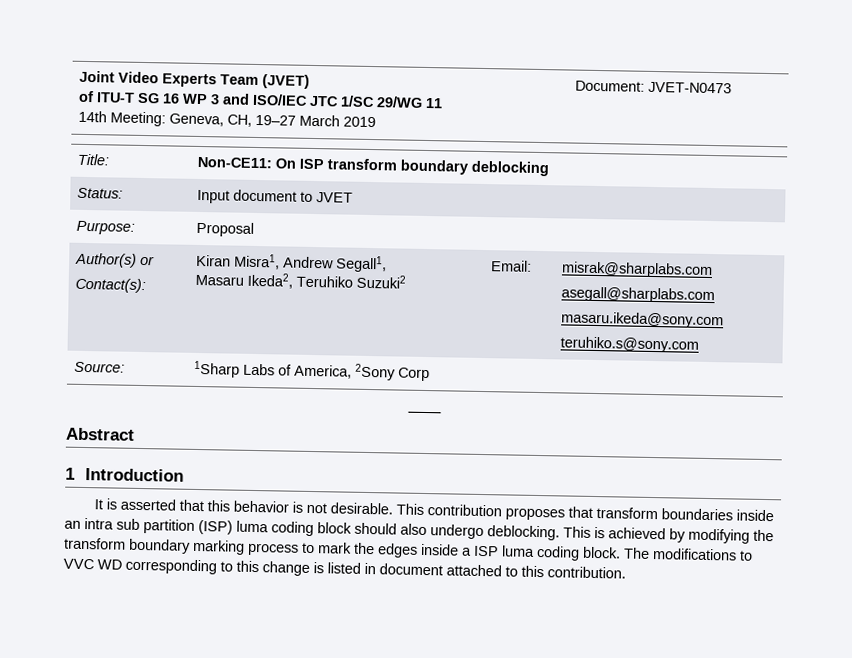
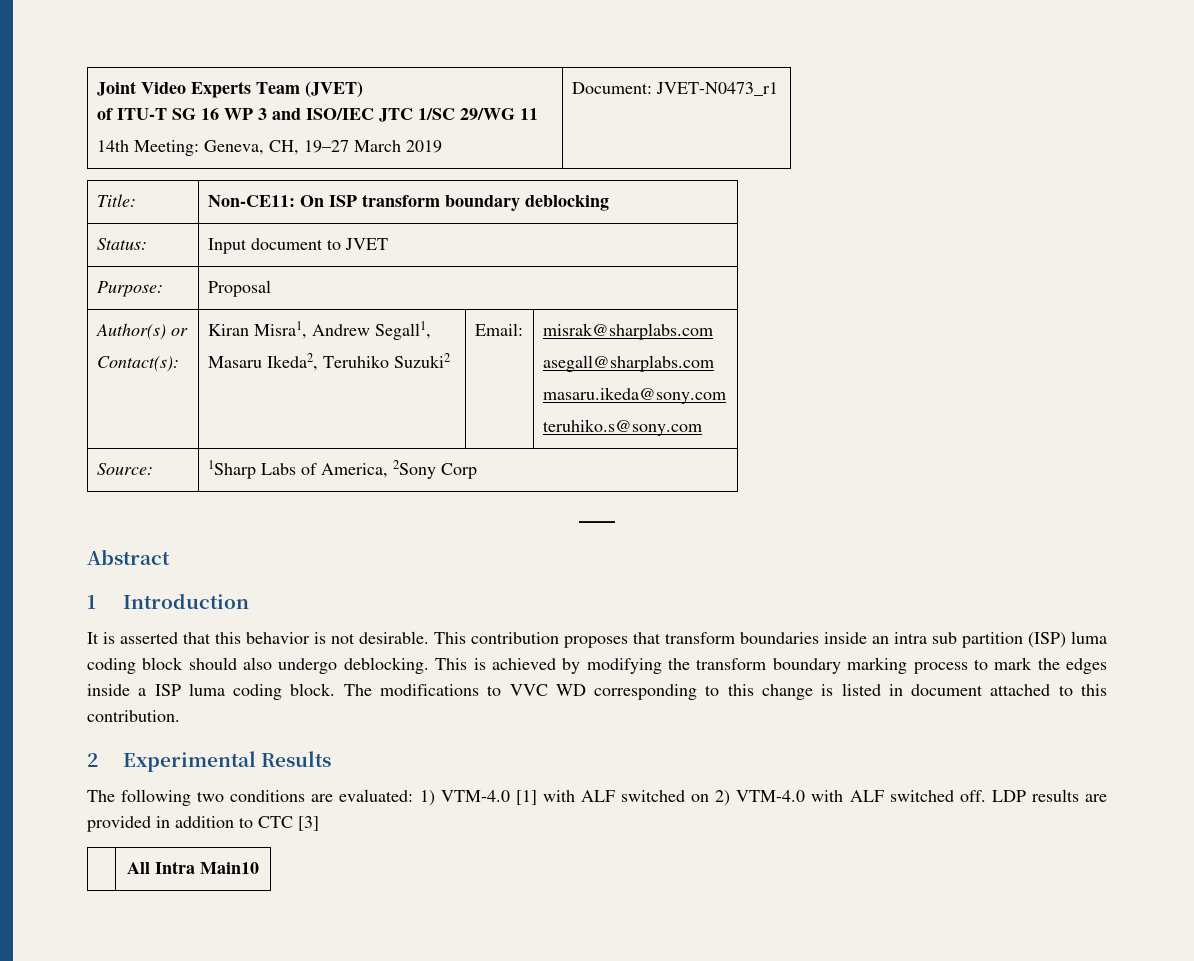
  Joint Video Experts Team (JVET)
  of ITU-T SG 16 WP 3 and ISO/IEC JTC 1/SC 29/WG 11
- 14th Meeting: Geneva, CH, 19–27 March 2019 | Document: JVET-N0473
+ 14th Meeting: Geneva, CH, 19–27 March 2019 | Document: JVET-N0473_r1
+ 2 Experimental Results
+ The following two conditions are evaluated: 1) VTM-4.0 [1] with ALF switched on 2) VTM-4.0 with ALF switched off. LDP results are provided in addition to CTC [3]
+ | All Intra Main10

